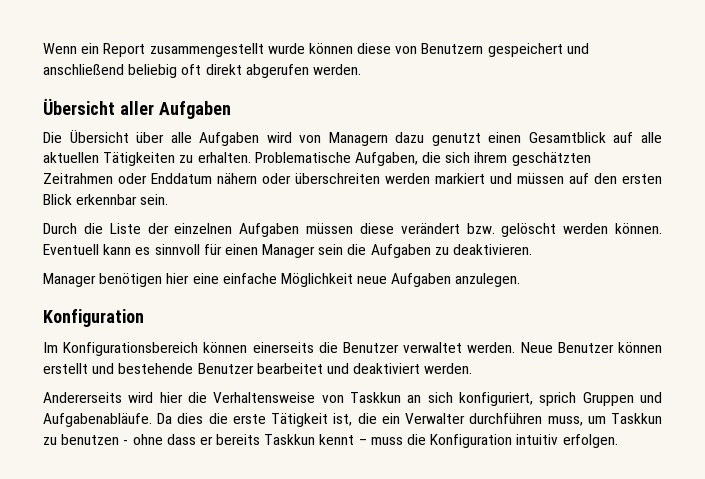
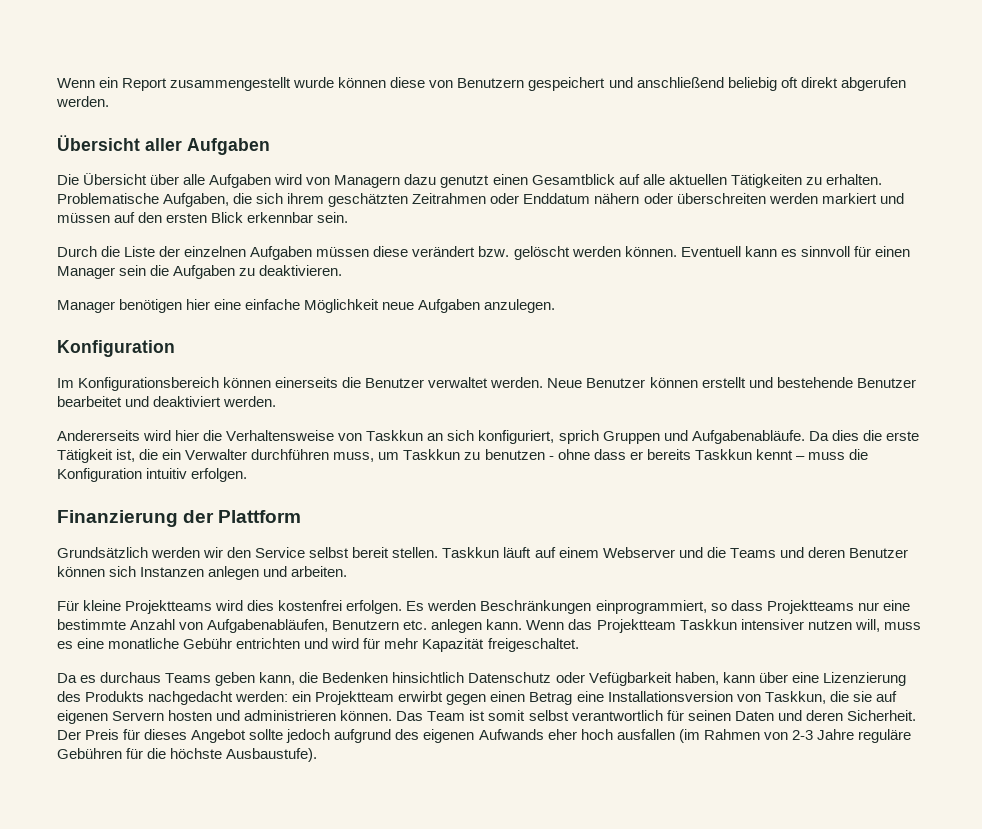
+ Finanzierung der Plattform
+ Grundsätzlich werden wir den Service selbst bereit stellen. Taskkun läuft auf einem Webserver und die Teams und deren Benutzer können sich Instanzen anlegen und arbeiten.
+ Für kleine Projektteams wird dies kostenfrei erfolgen. Es werden Beschränkungen einprogrammiert, so dass Projektteams nur eine bestimmte Anzahl von Aufgabenabläufen, Benutzern etc. anlegen kann. Wenn das Projektteam Taskkun intensiver nutzen will, muss es eine monatliche Gebühr entrichten und wird für mehr Kapazität freigeschaltet.
+ Da es durchaus Teams geben kann, die Bedenken hinsichtlich Datenschutz oder Vefügbarkeit haben, kann über eine Lizenzierung des Produkts nachgedacht werden: ein Projektteam erwirbt gegen einen Betrag eine Installationsversion von Taskkun, die sie auf eigenen Servern hosten und administrieren können. Das Team ist somit selbst verantwortlich für seinen Daten und deren Sicherheit. Der Preis für dieses Angebot sollte jedoch aufgrund des eigenen Aufwands eher hoch ausfallen (im Rahmen von 2-3 Jahre reguläre Gebühren für die höchste Ausbaustufe).

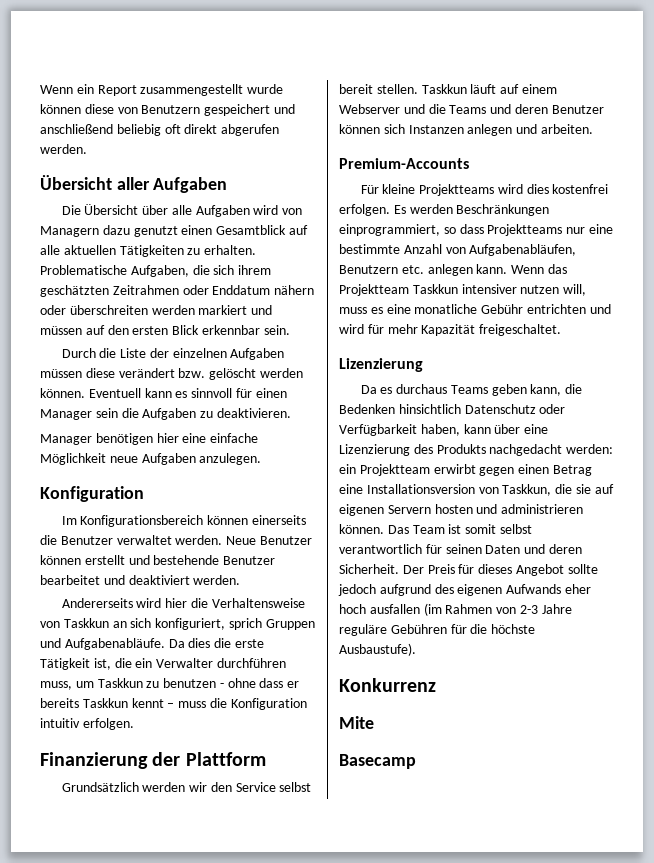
+ Premium-Accounts
  Wenn das Projektteam Taskkun intensiver nutzen will, muss es eine monatliche Gebühr entrichten und wird für mehr Kapazität freigeschaltet.
+ Lizenzierung
- Da es durchaus Teams geben kann, die Bedenken hinsichtlich Datenschutz oder Vefügbarkeit haben, kann über eine Lizenzierung des Produkts nachgedacht werden: ein Projektteam erwirbt gegen einen Betrag eine Installationsversion von Taskkun, die sie auf eigenen Servern hosten und administrieren können.
+ Da es durchaus Teams geben kann, die Bedenken hinsichtlich Datenschutz oder Verfügbarkeit haben, kann über eine Lizenzierung des Produkts nachgedacht werden: ein Projektteam erwirbt gegen einen Betrag eine Installationsversion von Taskkun, die sie auf eigenen Servern hosten und administrieren können.
+ Konkurrenz
+ Mite
+ Basecamp

